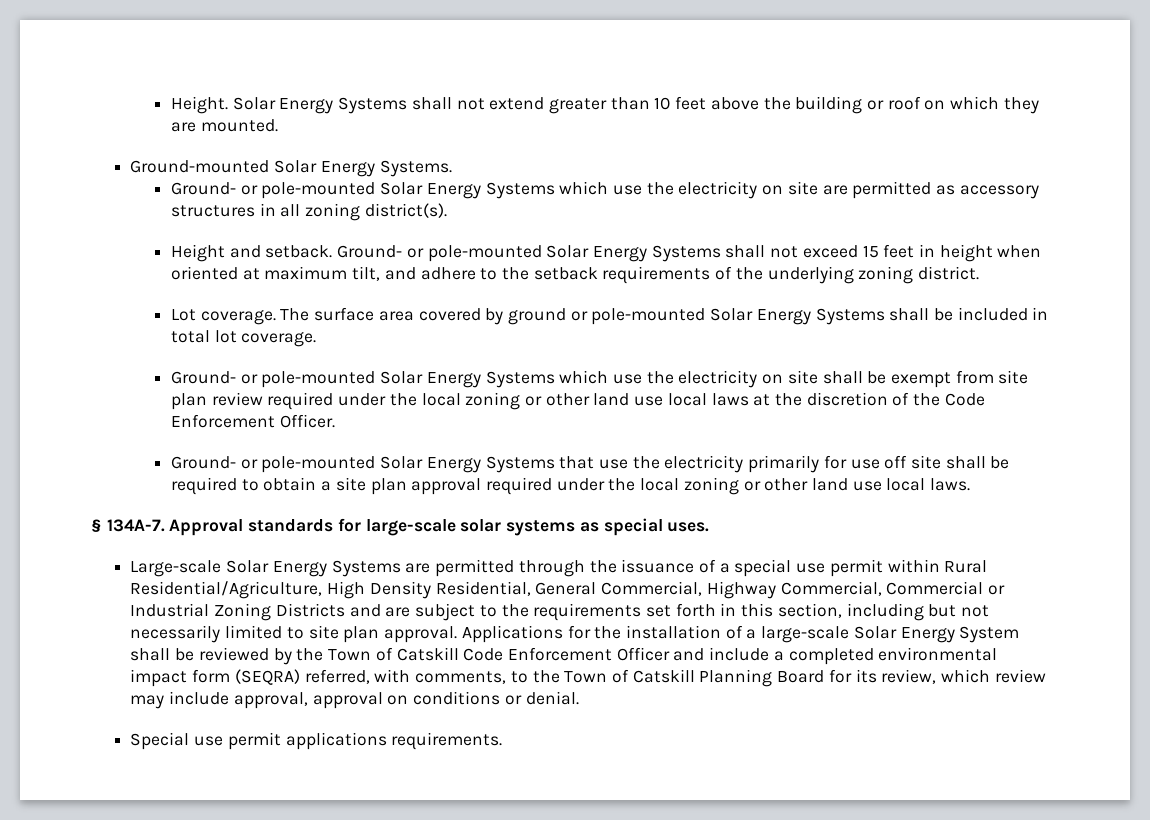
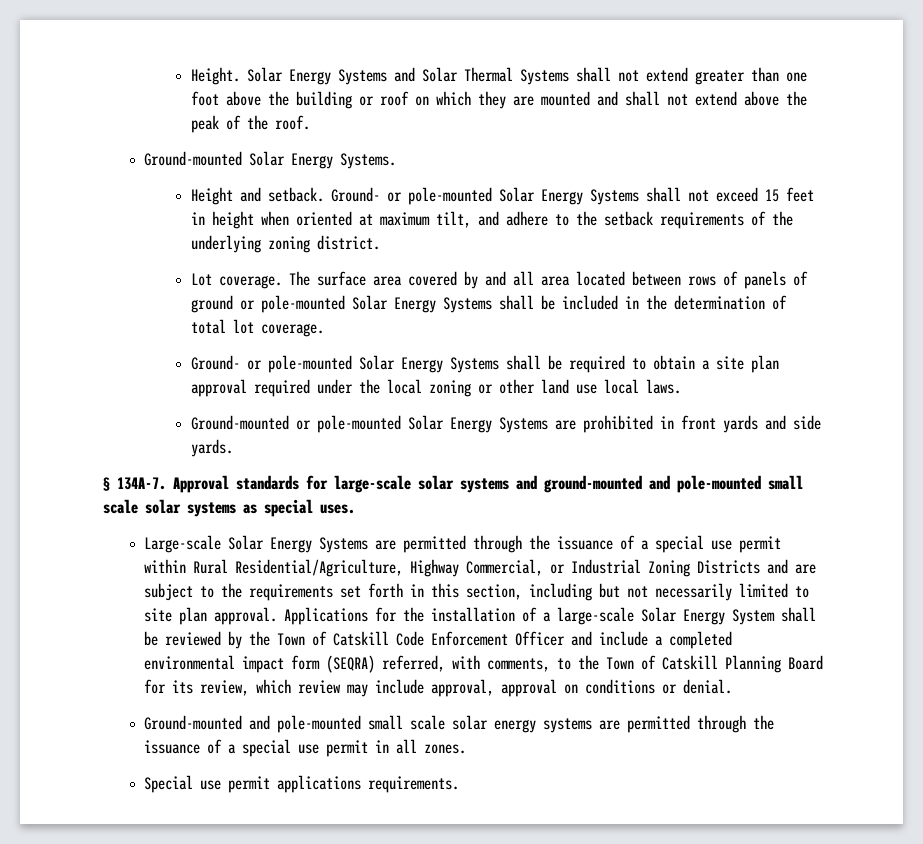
- Solar Energy Systems shall not extend greater than 10 feet above the building or roof on which they are mounted.
+ Solar Energy Systems and Solar Thermal Systems shall not extend greater than one foot above the building or roof on which they are mounted and shall not extend above the peak of the roof.
  Ground-mounted Solar Energy Systems.
- Ground- or pole-mounted Solar Energy Systems which use the electricity on site are permitted as accessory structures in all zoning district(s).
- The surface area covered by ground or pole-mounted Solar Energy Systems shall be included in total lot coverage.
+ The surface area covered by and all area located between rows of panels of ground or pole-mounted Solar Energy Systems shall be included in the determination of total lot coverage.
- Ground- or pole-mounted Solar Energy Systems which use the electricity on site shall be exempt from site plan review required under the local zoning or other land use local laws at the discretion of the Code Enforcement Officer.
- Ground- or pole-mounted Solar Energy Systems that use the electricity primarily for use off site shall be required to obtain a site plan approval required under the local zoning or other land use local laws.
+ Ground- or pole-mounted Solar Energy Systems shall be required to obtain a site plan approval required under the local zoning or other land use local laws.
+ Ground-mounted or pole-mounted Solar Energy Systems are prohibited in front yards and side yards.
- Approval standards for large-scale solar systems as special uses.
+ Approval standards for large-scale solar systems and ground-mounted and pole-mounted small scale solar systems as special uses.
- Large-scale Solar Energy Systems are permitted through the issuance of a special use permit within Rural Residential/Agriculture, High Density Residential, General Commercial, Highway Commercial, Commercial or Industrial Zoning Districts and are subject to the requirements set forth in this section, including but not necessarily limited to site plan approval.
+ Large-scale Solar Energy Systems are permitted through the issuance of a special use permit within Rural Residential/Agriculture, Highway Commercial, or Industrial Zoning Districts and are subject to the requirements set forth in this section, including but not necessarily limited to site plan approval.
+ Ground-mounted and pole-mounted small scale solar energy systems are permitted through the issuance of a special use permit in all zones.

